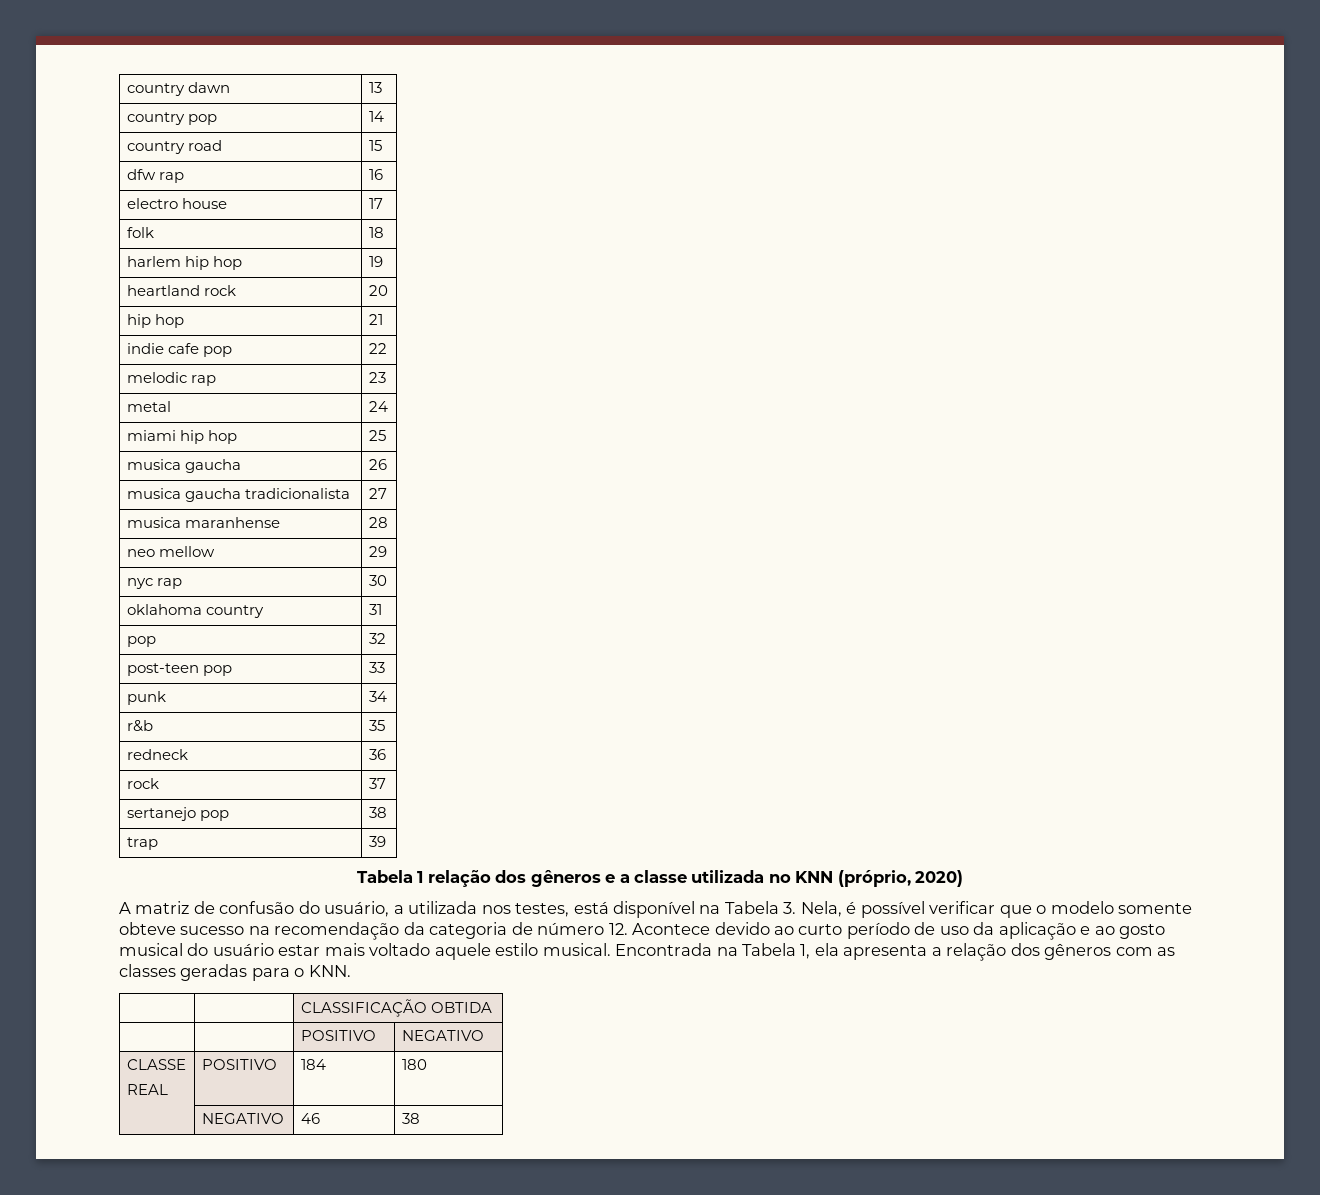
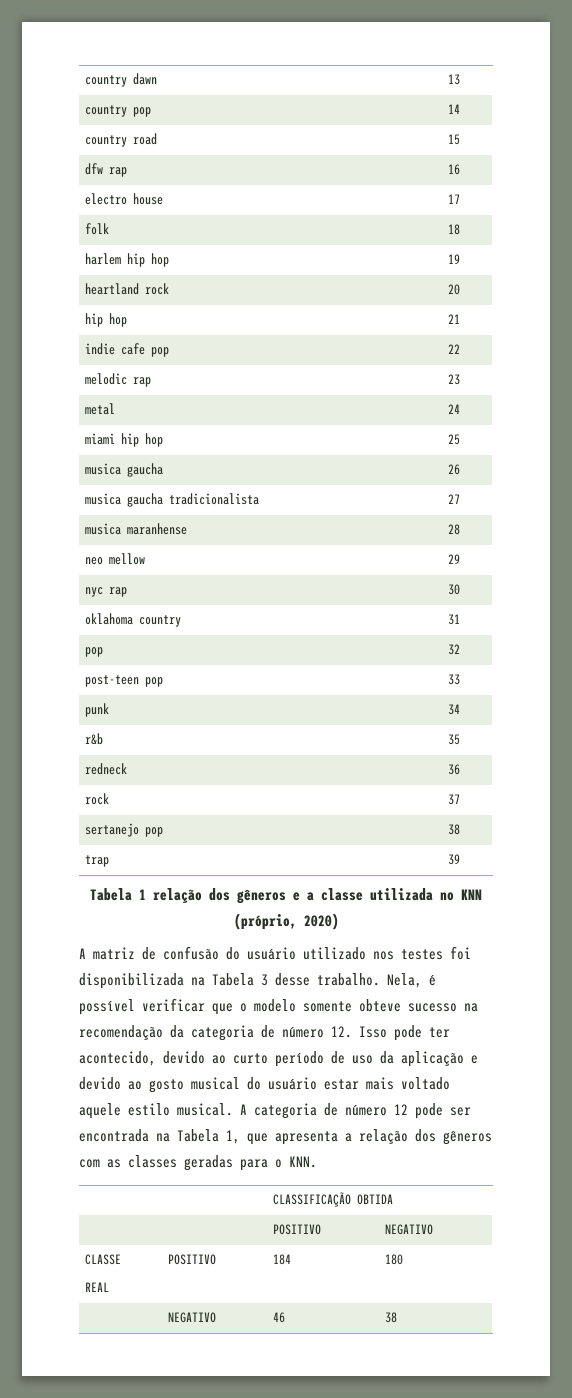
- A matriz de confusão do usuário, a utilizada nos testes, está disponível na Tabela 3. Nela, é possível verificar que o modelo somente obteve sucesso na recomendação da categoria de número 12. Acontece devido ao curto período de uso da aplicação e ao gosto musical do usuário estar mais voltado aquele estilo musical.
+ A matriz de confusão do usuário utilizado nos testes foi disponibilizada na Tabela 3 desse trabalho. Nela, é possível verificar que o modelo somente obteve sucesso na recomendação da categoria de número 12. Isso pode ter acontecido, devido ao curto período de uso da aplicação e devido ao gosto musical do usuário estar mais voltado aquele estilo musical.
- Encontrada na Tabela 1, ela apresenta a relação dos gêneros com as classes geradas para o KNN.
+ A categoria de número 12 pode ser encontrada na Tabela 1, que apresenta a relação dos gêneros com as classes geradas para o KNN.

